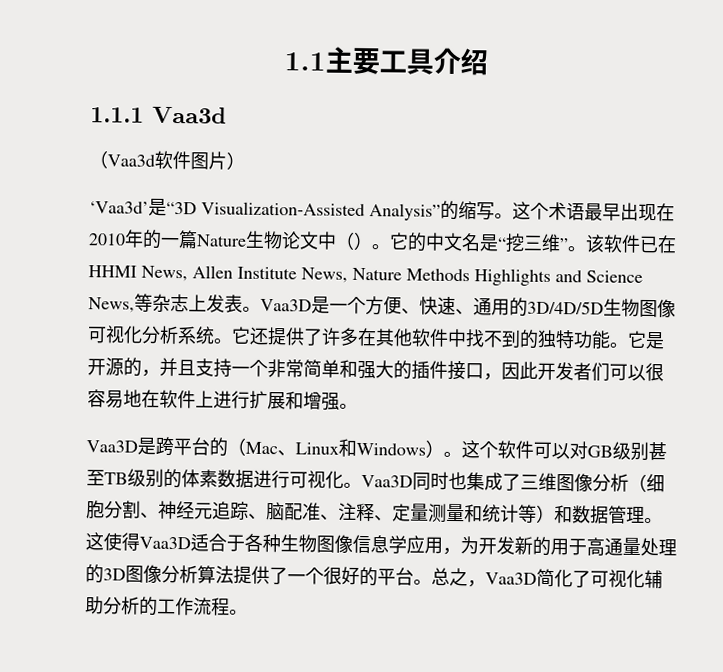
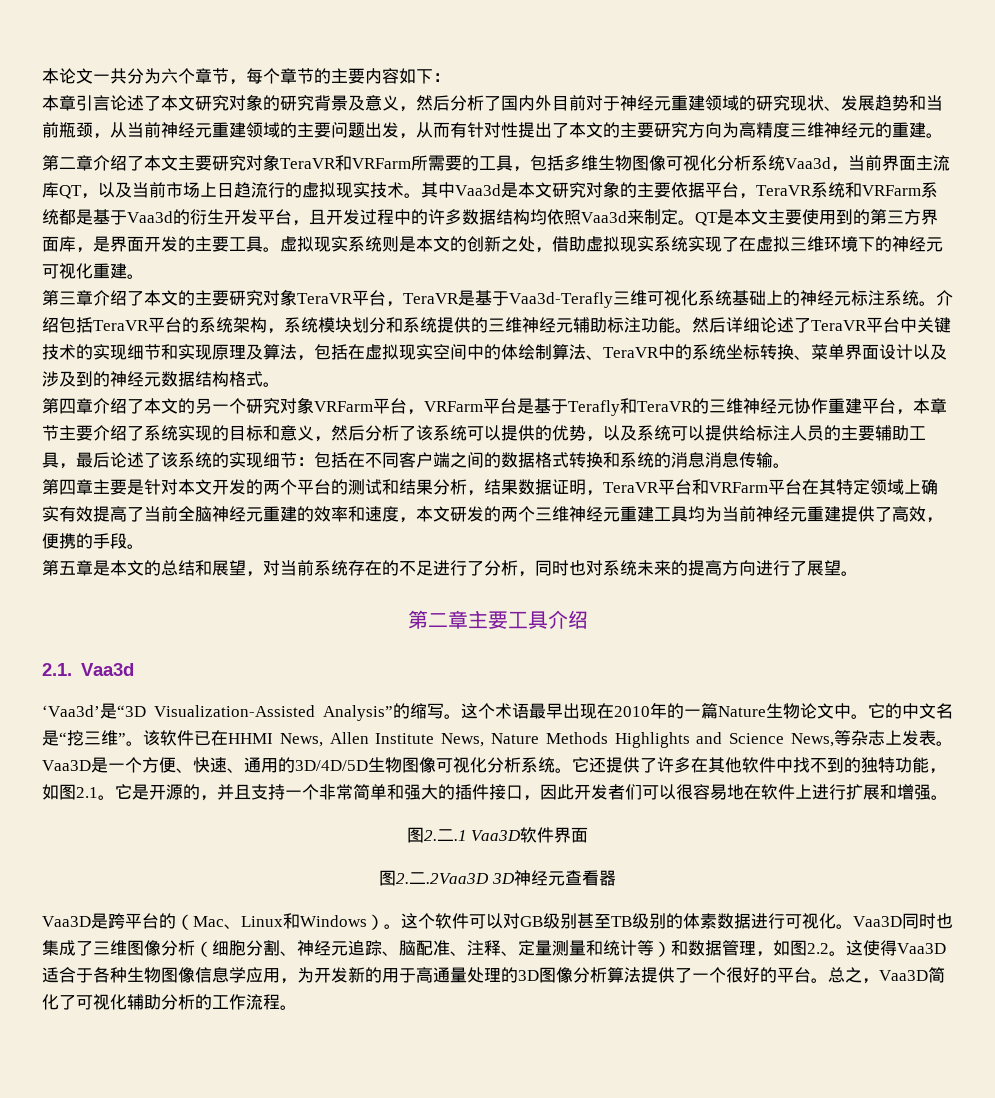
- 1.1主要工具介绍
+ 本论文一共分为六个章节，每个章节的主要内容如下：
+ 本章引言论述了本文研究对象的研究背景及意义，然后分析了国内外目前对于神经元重建领域的研究现状、发展趋势和当前瓶颈，从当前神经元重建领域的主要问题出发，从而有针对性提出了本文的主要研究方向为高精度三维神经元的重建。
+ 第二章介绍了本文主要研究对象TeraVR和VRFarm所需要的工具，包括多维生物图像可视化分析系统Vaa3d，当前界面主流库QT，以及当前市场上日趋流行的虚拟现实技术。其中Vaa3d是本文研究对象的主要依据平台，TeraVR系统和VRFarm系统都是基于Vaa3d的衍生开发平台，且开发过程中的许多数据结构均依照Vaa3d来制定。QT是本文主要使用到的第三方界面库，是界面开发的主要工具。虚拟现实系统则是本文的创新之处，借助虚拟现实系统实现了在虚拟三维环境下的神经元可视化重建。
+ 第三章介绍了本文的主要研究对象TeraVR平台，TeraVR是基于Vaa3d-Terafly三维可视化系统基础上的神经元标注系统。介绍包括TeraVR平台的系统架构，系统模块划分和系统提供的三维神经元辅助标注功能。然后详细论述了TeraVR平台中关键技术的实现细节和实现原理及算法，包括在虚拟现实空间中的体绘制算法、TeraVR中的系统坐标转换、菜单界面设计以及涉及到的神经元数据结构格式。
+ 第四章介绍了本文的另一个研究对象VRFarm平台，VRFarm平台是基于Terafly和TeraVR的三维神经元协作重建平台，本章节主要介绍了系统实现的目标和意义，然后分析了该系统可以提供的优势，以及系统可以提供给标注人员的主要辅助工具，最后论述了该系统的实现细节：包括在不同客户端之间的数据格式转换和系统的消息消息传输。
+ 第四章主要是针对本文开发的两个平台的测试和结果分析，结果数据证明，TeraVR平台和VRFarm平台在其特定领域上确实有效提高了当前全脑神经元重建的效率和速度，本文研发的两个三维神经元重建工具均为当前神经元重建提供了高效，便携的手段。
+ 第五章是本文的总结和展望，对当前系统存在的不足进行了分析，同时也对系统未来的提高方向进行了展望。
+ 第二章主要工具介绍
- 1.1.1 Vaa3d
- （Vaa3d软件图片）
+ 2.1. Vaa3d
- 这个术语最早出现在2010年的一篇Nature生物论文中（）。
+ 这个术语最早出现在2010年的一篇Nature生物论文中。
- 它还提供了许多在其他软件中找不到的独特功能。
+ 它还提供了许多在其他软件中找不到的独特功能，如图2.1。
+ 图2.二.1 Vaa3D软件界面
+ 图2.二.2Vaa3D 3D神经元查看器
- Vaa3D同时也集成了三维图像分析（细胞分割、神经元追踪、脑配准、注释、定量测量和统计等）和数据管理。
+ Vaa3D同时也集成了三维图像分析（细胞分割、神经元追踪、脑配准、注释、定量测量和统计等）和数据管理，如图2.2。

